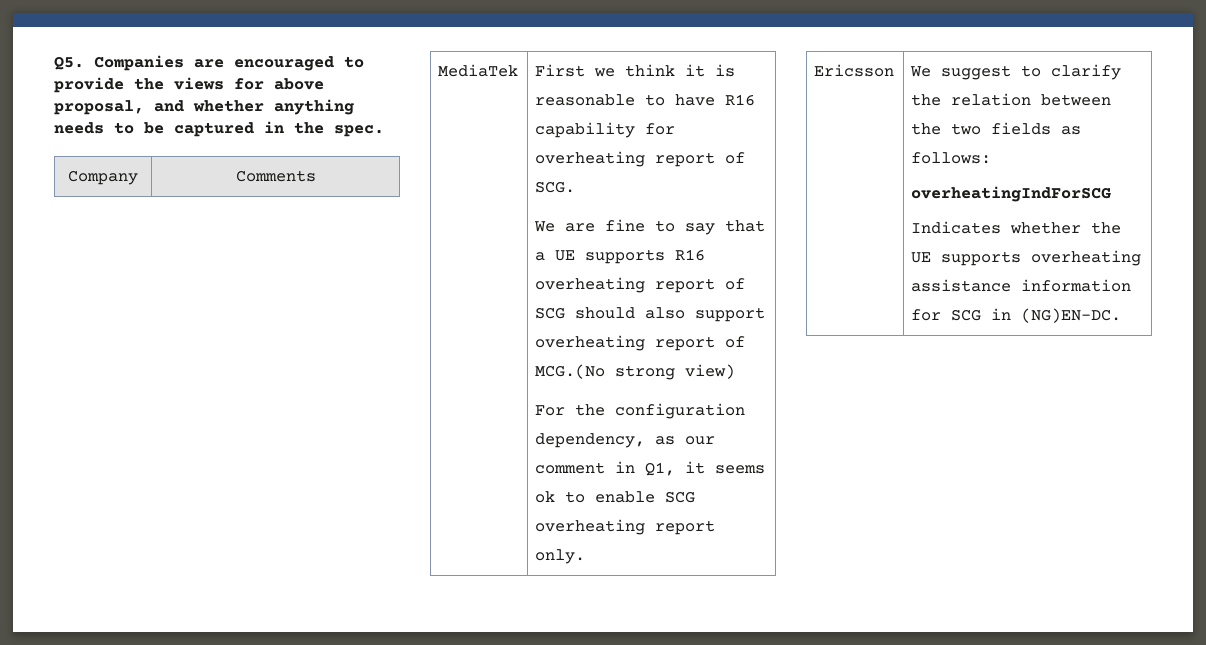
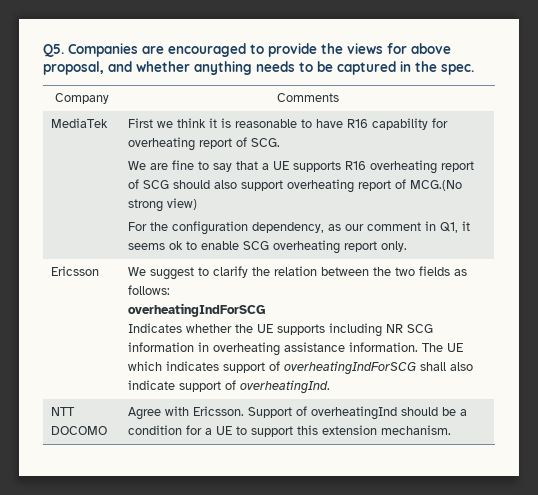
  Ericsson | We suggest to clarify the relation between the two fields as follows:
  overheatingIndForSCG
- Indicates whether the UE supports overheating assistance information for SCG in (NG)EN-DC.
+ Indicates whether the UE supports including NR SCG information in overheating assistance information. The UE which indicates support of overheatingIndForSCG shall also indicate support of overheatingInd.
+ NTT DOCOMO | Agree with Ericsson. Support of overheatingInd should be a condition for a UE to support this extension mechanism.

